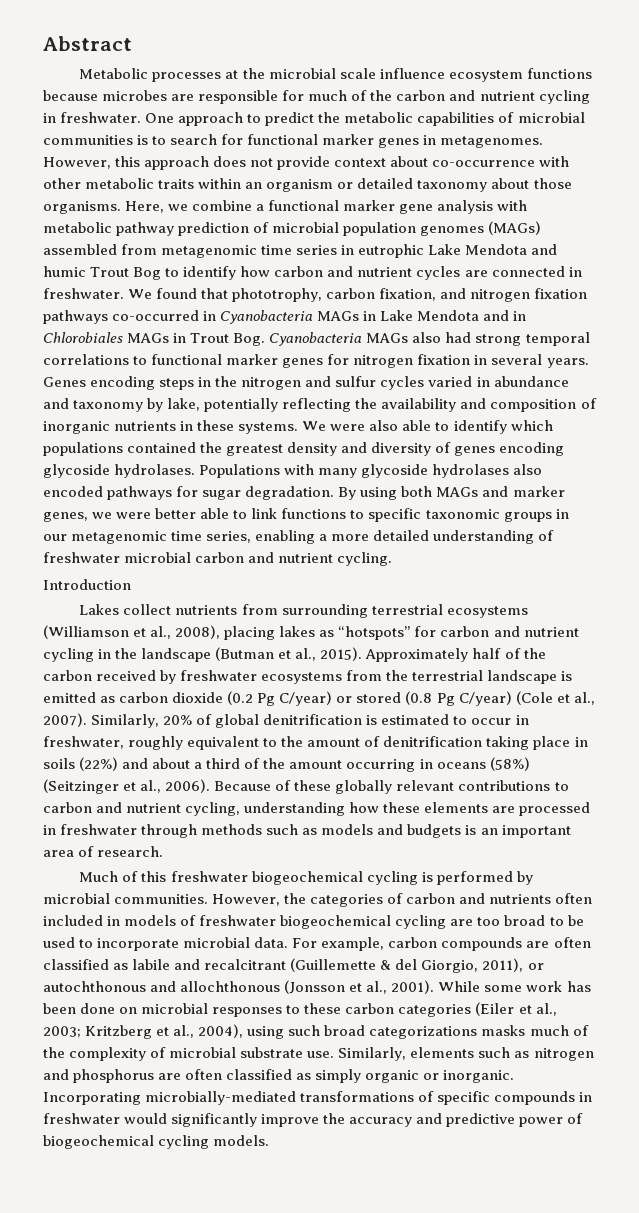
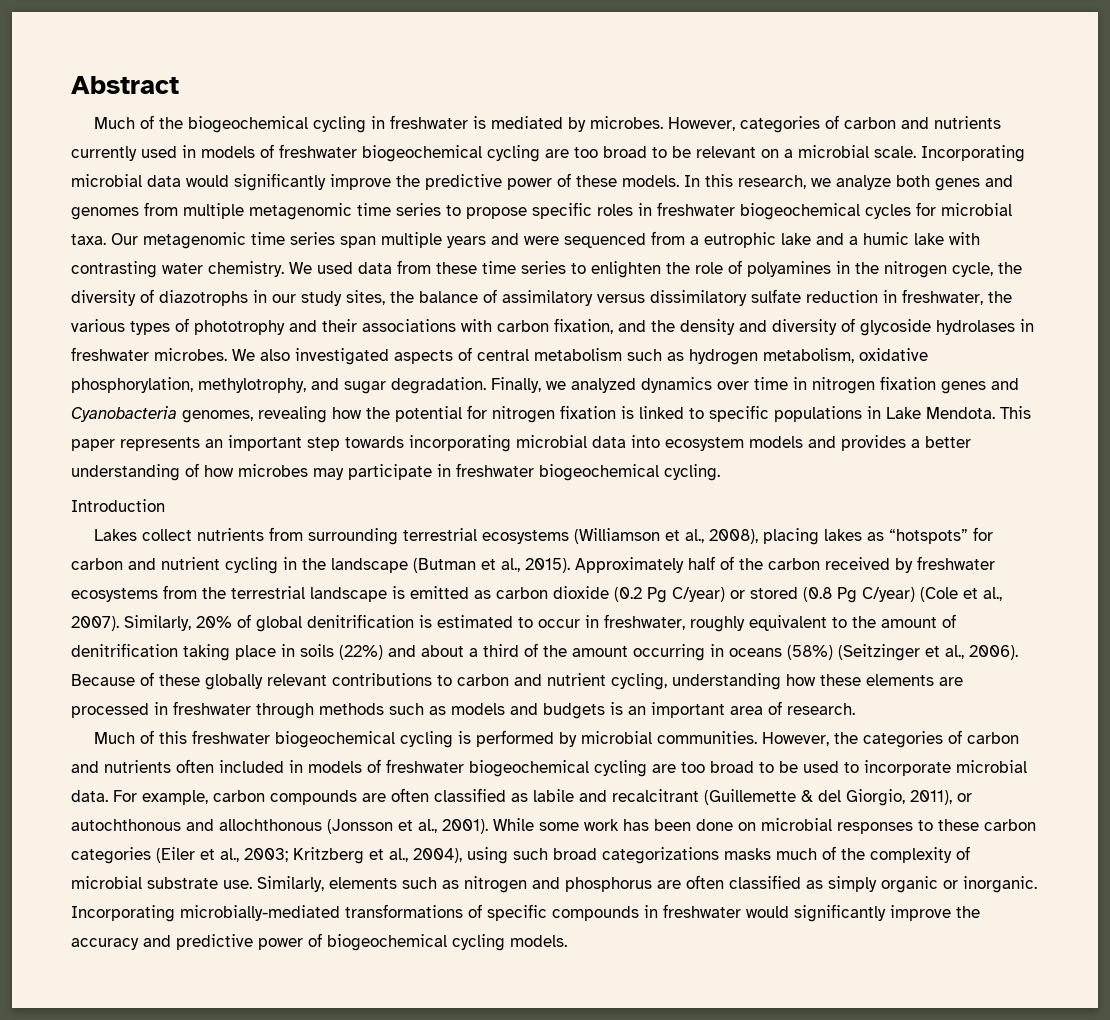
- Metabolic processes at the microbial scale influence ecosystem functions because microbes are responsible for much of the carbon and nutrient cycling in freshwater. One approach to predict the metabolic capabilities of microbial communities is to search for functional marker genes in metagenomes. However, this approach does not provide context about co-occurrence with other metabolic traits within an organism or detailed taxonomy about those organisms. Here, we combine a functional marker gene analysis with metabolic pathway prediction of microbial population genomes (MAGs) assembled from metagenomic time series in eutrophic Lake Mendota and humic Trout Bog to identify how carbon and nutrient cycles are connected in freshwater. We found that phototrophy, carbon fixation, and nitrogen fixation pathways co-occurred in Cyanobacteria MAGs in Lake Mendota and in Chlorobiales MAGs in Trout Bog. Cyanobacteria MAGs also had strong temporal correlations to functional marker genes for nitrogen fixation in several years. Genes encoding steps in the nitrogen and sulfur cycles varied in abundance and taxonomy by lake, potentially reflecting the availability and composition of inorganic nutrients in these systems. We were also able to identify which populations contained the greatest density and diversity of genes encoding glycoside hydrolases. Populations with many glycoside hydrolases also encoded pathways for sugar degradation. By using both MAGs and marker genes, we were better able to link functions to specific taxonomic groups in our metagenomic time series, enabling a more detailed understanding of freshwater microbial carbon and nutrient cycling.
+ Much of the biogeochemical cycling in freshwater is mediated by microbes. However, categories of carbon and nutrients currently used in models of freshwater biogeochemical cycling are too broad to be relevant on a microbial scale. Incorporating microbial data would significantly improve the predictive power of these models. In this research, we analyze both genes and genomes from multiple metagenomic time series to propose specific roles in freshwater biogeochemical cycles for microbial taxa. Our metagenomic time series span multiple years and were sequenced from a eutrophic lake and a humic lake with contrasting water chemistry. We used data from these time series to enlighten the role of polyamines in the nitrogen cycle, the diversity of diazotrophs in our study sites, the balance of assimilatory versus dissimilatory sulfate reduction in freshwater, the various types of phototrophy and their associations with carbon fixation, and the density and diversity of glycoside hydrolases in freshwater microbes. We also investigated aspects of central metabolism such as hydrogen metabolism, oxidative phosphorylation, methylotrophy, and sugar degradation. Finally, we analyzed dynamics over time in nitrogen fixation genes and Cyanobacteria genomes, revealing how the potential for nitrogen fixation is linked to specific populations in Lake Mendota. This paper represents an important step towards incorporating microbial data into ecosystem models and provides a better understanding of how microbes may participate in freshwater biogeochemical cycling.

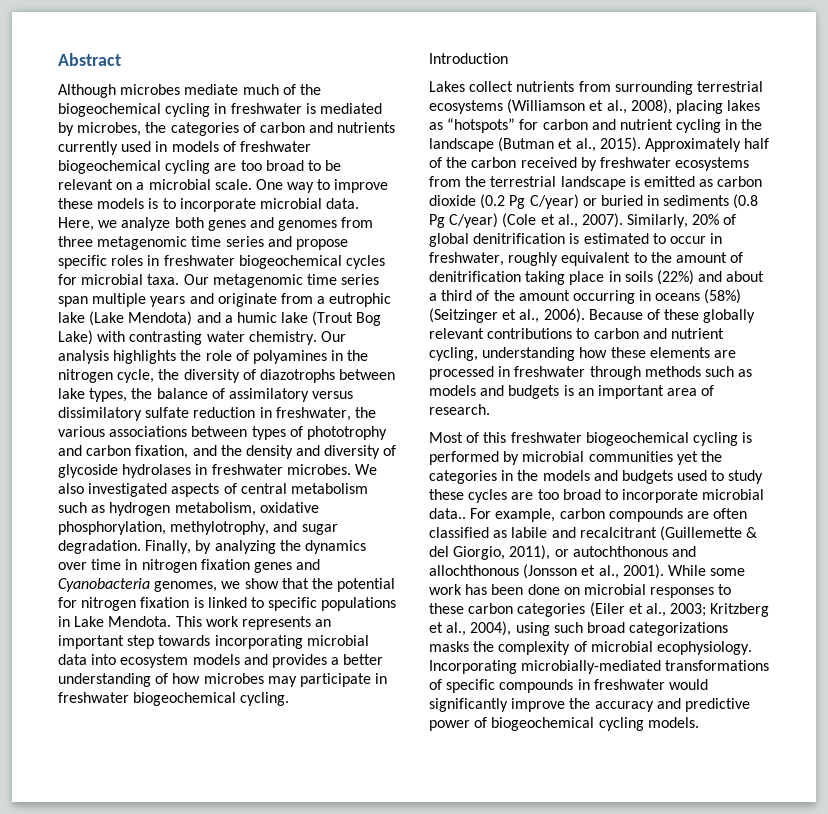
- Much of the biogeochemical cycling in freshwater is mediated by microbes. However, categories of carbon and nutrients currently used in models of freshwater biogeochemical cycling are too broad to be relevant on a microbial scale.
+ Although microbes mediate much of the biogeochemical cycling in freshwater is mediated by microbes, the categories of carbon and nutrients currently used in models of freshwater biogeochemical cycling are too broad to be relevant on a microbial scale.
- Incorporating microbial data would significantly improve the predictive power of these models. In this research, we analyze both genes and genomes from multiple metagenomic time series to propose specific roles in freshwater biogeochemical cycles for microbial taxa.
+ One way to improve these models is to incorporate microbial data. Here, we analyze both genes and genomes from three metagenomic time series and propose specific roles in freshwater biogeochemical cycles for microbial taxa.
- Our metagenomic time series span multiple years and were sequenced from a eutrophic lake and a humic lake with contrasting water chemistry.
+ Our metagenomic time series span multiple years and originate from a eutrophic lake (Lake Mendota) and a humic lake (Trout Bog Lake) with contrasting water chemistry.
- We used data from these time series to enlighten the role of polyamines in the nitrogen cycle, the diversity of diazotrophs in our study sites, the balance of assimilatory versus dissimilatory sulfate reduction in freshwater, the various types of phototrophy and their associations with carbon fixation, and the density and diversity of glycoside hydrolases in freshwater microbes.
+ Our analysis highlights the role of polyamines in the nitrogen cycle, the diversity of diazotrophs between lake types, the balance of assimilatory versus dissimilatory sulfate reduction in freshwater, the various associations between types of phototrophy and carbon fixation, and the density and diversity of glycoside hydrolases in freshwater microbes.
- Finally, we analyzed dynamics over time in nitrogen fixation genes and Cyanobacteria genomes, revealing how the potential for nitrogen fixation is linked to specific populations in Lake Mendota.
+ Finally, by analyzing the dynamics over time in nitrogen fixation genes and Cyanobacteria genomes, we show that the potential for nitrogen fixation is linked to specific populations in Lake Mendota.
- This paper represents an important step towards incorporating microbial data into ecosystem models and provides a better understanding of how microbes may participate in freshwater biogeochemical cycling.
+ This work represents an important step towards incorporating microbial data into ecosystem models and provides a better understanding of how microbes may participate in freshwater biogeochemical cycling.
- Approximately half of the carbon received by freshwater ecosystems from the terrestrial landscape is emitted as carbon dioxide (0.2 Pg C/year) or stored (0.8 Pg C/year) (Cole et al., 2007).
+ Approximately half of the carbon received by freshwater ecosystems from the terrestrial landscape is emitted as carbon dioxide (0.2 Pg C/year) or buried in sediments (0.8 Pg C/year) (Cole et al., 2007).
- Much of this freshwater biogeochemical cycling is performed by microbial communities. However, the categories of carbon and nutrients often included in models of freshwater biogeochemical cycling are too broad to be used to incorporate microbial data.
+ Most of this freshwater biogeochemical cycling is performed by microbial communities yet the categories in the models and budgets used to study these cycles are too broad to incorporate microbial data..
- While some work has been done on microbial responses to these carbon categories (Eiler et al., 2003; Kritzberg et al., 2004), using such broad categorizations masks much of the complexity of microbial substrate use. Similarly, elements such as nitrogen and phosphorus are often classified as simply organic or inorganic.
+ While some work has been done on microbial responses to these carbon categories (Eiler et al., 2003; Kritzberg et al., 2004), using such broad categorizations masks the complexity of microbial ecophysiology.

